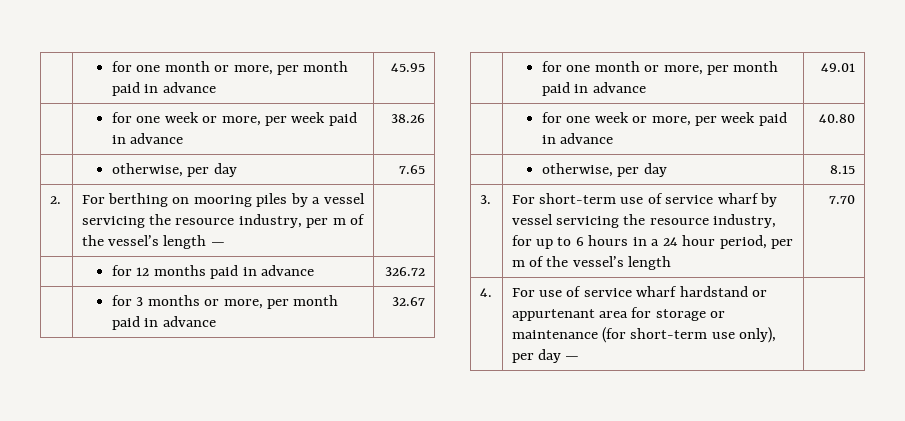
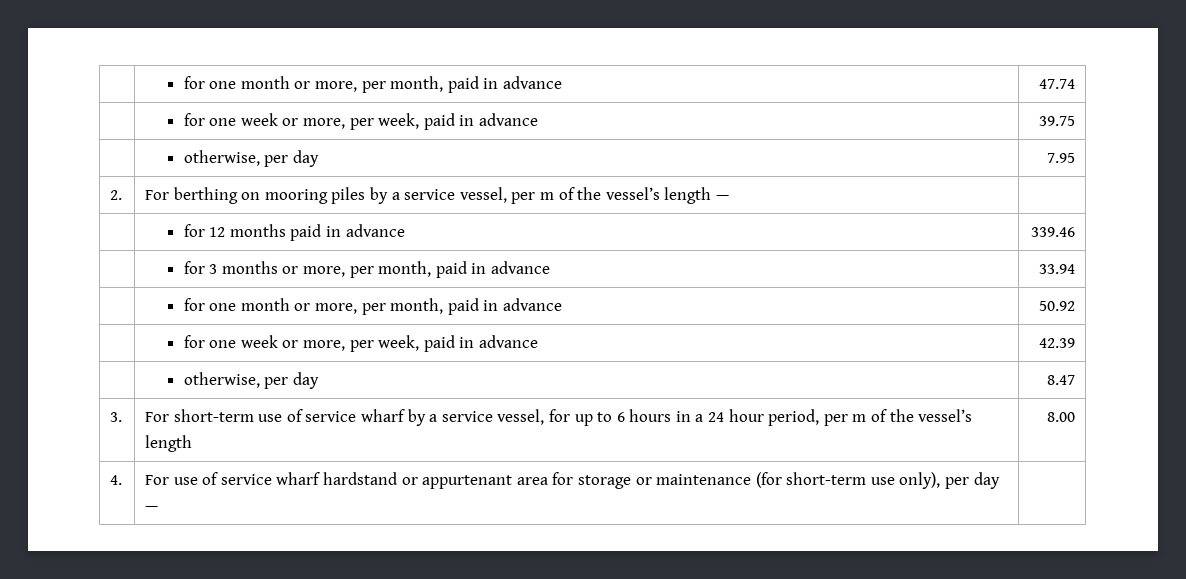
- | for one month or more, per month paid in advance | 45.95
- | for one week or more, per week paid in advance | 38.26
- | otherwise, per day | 7.65
+ | for one month or more, per month, paid in advance | 47.74
+ | for one week or more, per week, paid in advance | 39.75
+ | otherwise, per day | 7.95
- 2. | For berthing on mooring piles by a vessel servicing the resource industry, per m of the vessel’s length — |
+ 2. | For berthing on mooring piles by a service vessel, per m of the vessel’s length — |
- | for 12 months paid in advance | 326.72
+ | for 12 months paid in advance | 339.46
- | for 3 months or more, per month paid in advance | 32.67
- | for one month or more, per month paid in advance | 49.01
- | for one week or more, per week paid in advance | 40.80
- | otherwise, per day | 8.15
+ | for 3 months or more, per month, paid in advance | 33.94
+ | for one month or more, per month, paid in advance | 50.92
+ | for one week or more, per week, paid in advance | 42.39
+ | otherwise, per day | 8.47
- 3. | For short-term use of service wharf by vessel servicing the resource industry, for up to 6 hours in a 24 hour period, per m of the vessel’s length | 7.70
+ 3. | For short-term use of service wharf by a service vessel, for up to 6 hours in a 24 hour period, per m of the vessel’s length | 8.00

